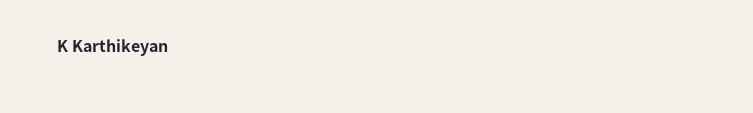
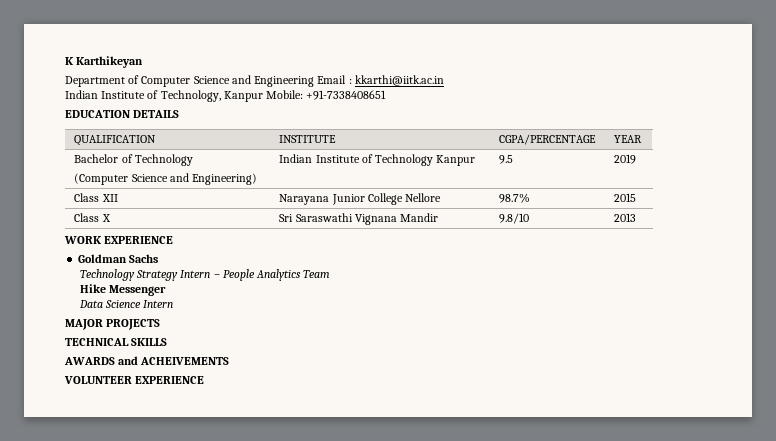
+ Department of Computer Science and Engineering Email : kkarthi@iitk.ac.in
+ Indian Institute of Technology, Kanpur Mobile: +91-7338408651
+ EDUCATION DETAILS
+ QUALIFICATION | INSTITUTE | CGPA/PERCENTAGE | YEAR
+ Bachelor of Technology
+ (Computer Science and Engineering) | Indian Institute of Technology Kanpur | 9.5 | 2019
+ Class XII | Narayana Junior College Nellore | 98.7% | 2015
+ Class X | Sri Saraswathi Vignana Mandir | 9.8/10 | 2013
+ WORK EXPERIENCE
+ Goldman Sachs
+ Technology Strategy Intern – People Analytics Team
+ Hike Messenger
+ Data Science Intern
+ MAJOR PROJECTS
+ TECHNICAL SKILLS
+ AWARDS and ACHEIVEMENTS
+ VOLUNTEER EXPERIENCE

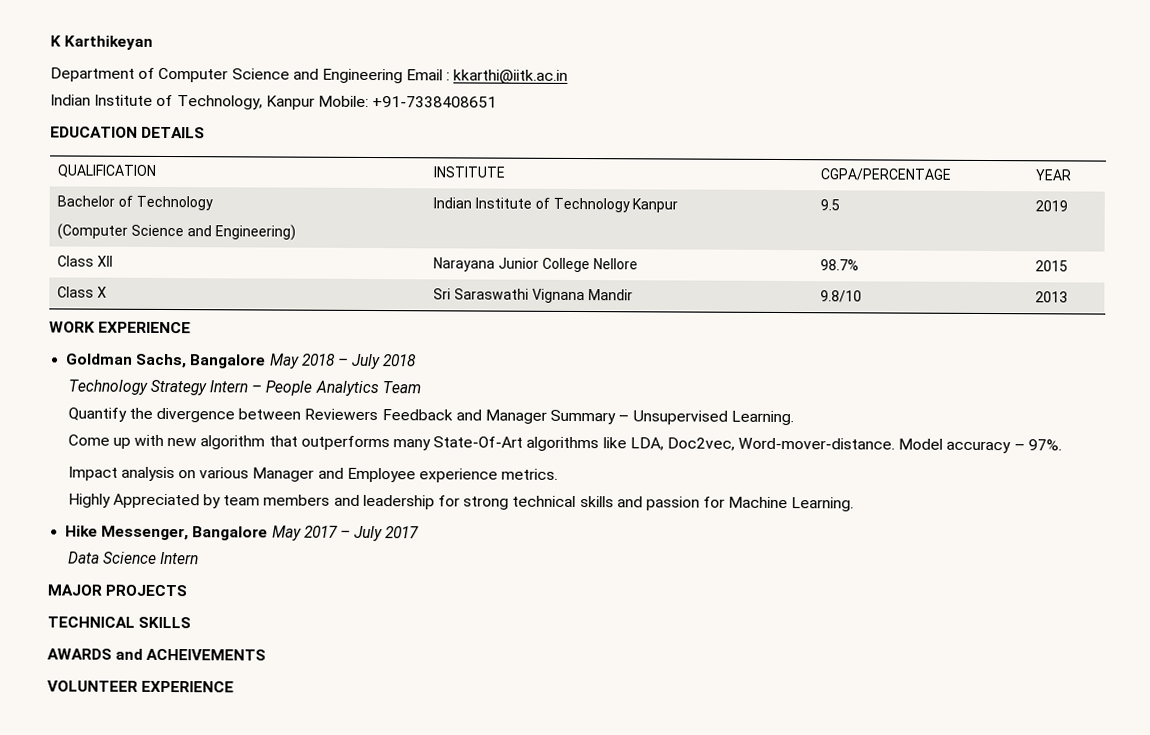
- Goldman Sachs
+ Goldman Sachs, Bangalore May 2018 – July 2018
- Hike Messenger
+ Quantify the divergence between Reviewers Feedback and Manager Summary – Unsupervised Learning.
+ Come up with new algorithm that outperforms many State-Of-Art algorithms like LDA, Doc2vec, Word-mover-distance. Model accuracy – 97%.
+ Impact analysis on various Manager and Employee experience metrics.
+ Highly Appreciated by team members and leadership for strong technical skills and passion for Machine Learning.
+ Hike Messenger, Bangalore May 2017 – July 2017

